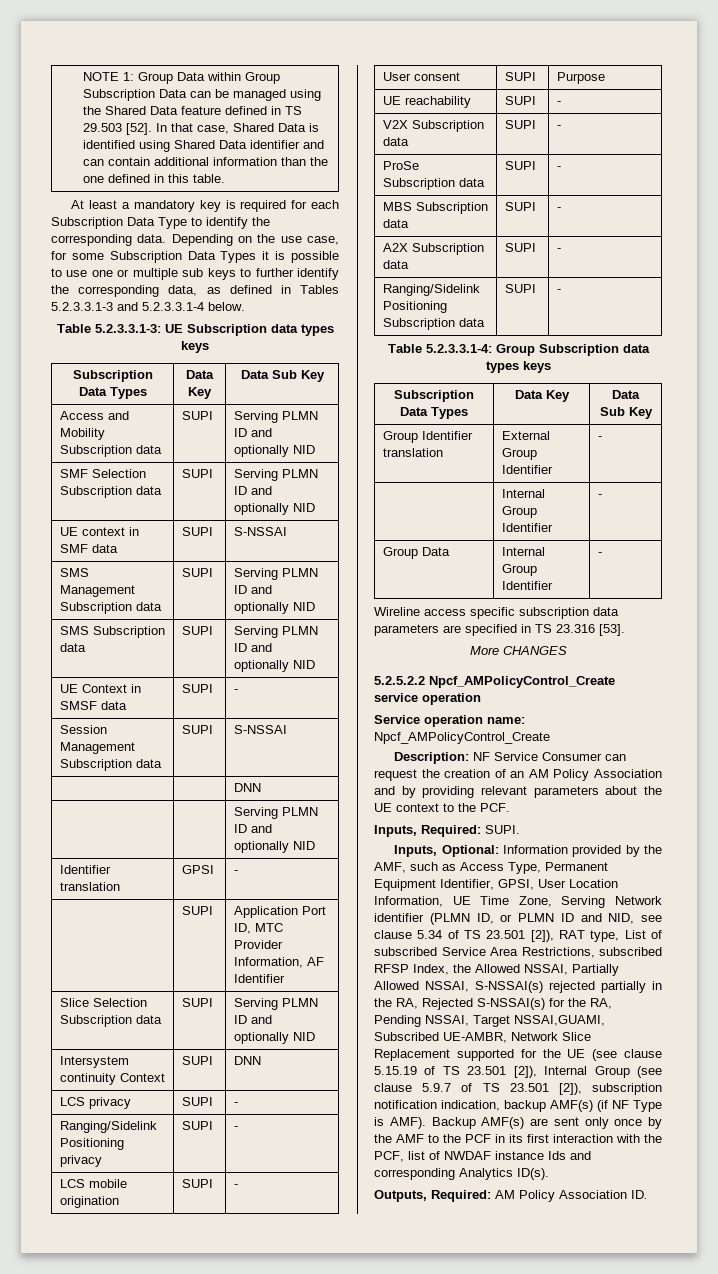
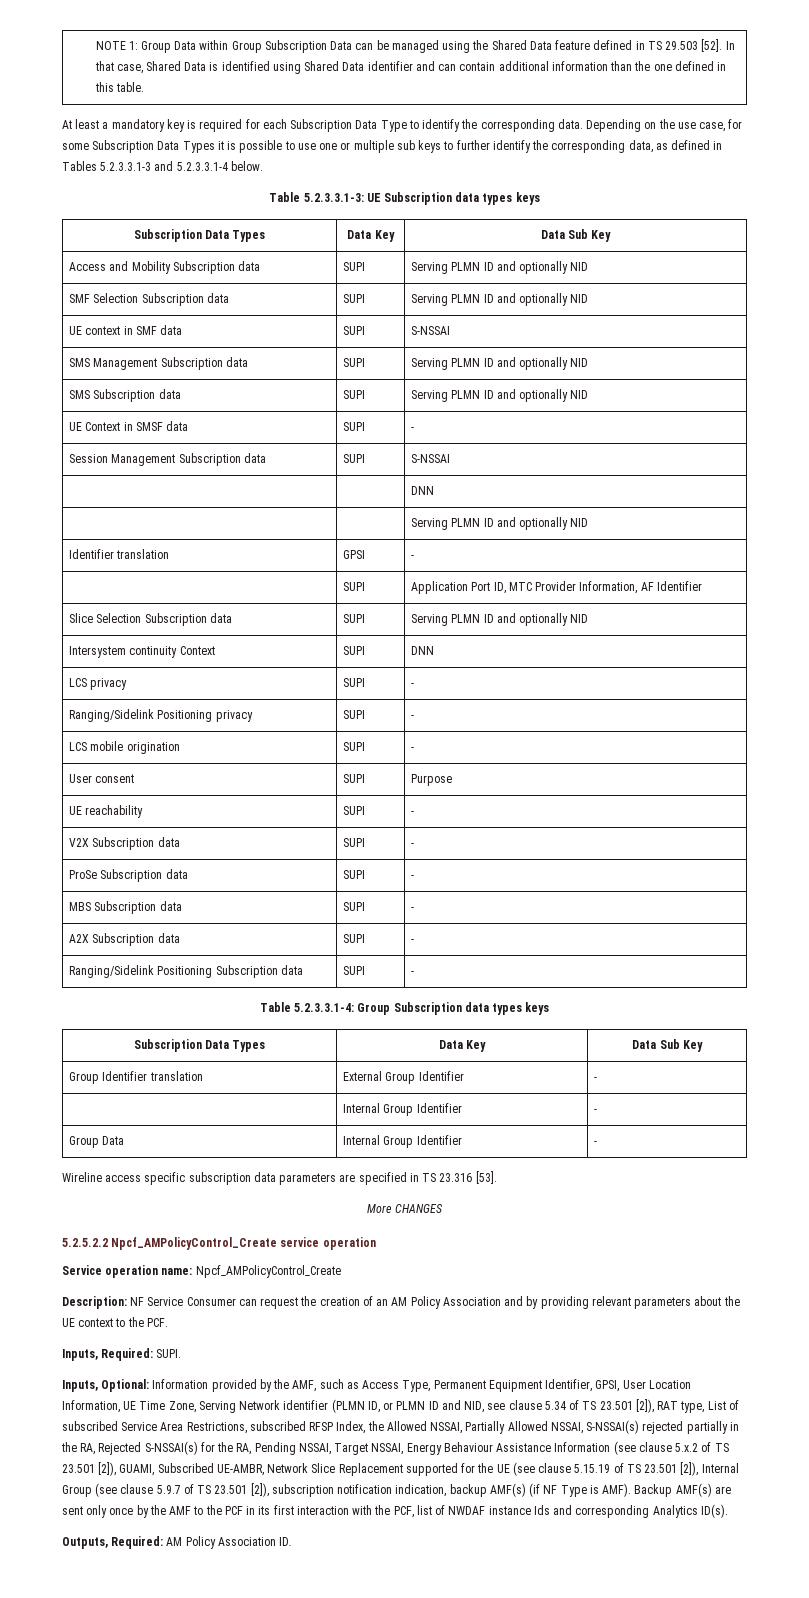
- Information provided by the AMF, such as Access Type, Permanent Equipment Identifier, GPSI, User Location Information, UE Time Zone, Serving Network identifier (PLMN ID, or PLMN ID and NID, see clause 5.34 of TS 23.501 [2]), RAT type, List of subscribed Service Area Restrictions, subscribed RFSP Index, the Allowed NSSAI, Partially Allowed NSSAI, S-NSSAI(s) rejected partially in the RA, Rejected S-NSSAI(s) for the RA, Pending NSSAI, Target NSSAI,GUAMI, Subscribed UE-AMBR, Network Slice Replacement supported for the UE (see clause 5.15.19 of TS 23.501 [2]), Internal Group (see clause 5.9.7 of TS 23.501 [2]), subscription notification indication, backup AMF(s) (if NF Type is AMF).
+ Information provided by the AMF, such as Access Type, Permanent Equipment Identifier, GPSI, User Location Information, UE Time Zone, Serving Network identifier (PLMN ID, or PLMN ID and NID, see clause 5.34 of TS 23.501 [2]), RAT type, List of subscribed Service Area Restrictions, subscribed RFSP Index, the Allowed NSSAI, Partially Allowed NSSAI, S-NSSAI(s) rejected partially in the RA, Rejected S-NSSAI(s) for the RA, Pending NSSAI, Target NSSAI, Energy Behaviour Assistance Information (see clause 5.x.2 of TS 23.501 [2]), GUAMI, Subscribed UE-AMBR, Network Slice Replacement supported for the UE (see clause 5.15.19 of TS 23.501 [2]), Internal Group (see clause 5.9.7 of TS 23.501 [2]), subscription notification indication, backup AMF(s) (if NF Type is AMF).

